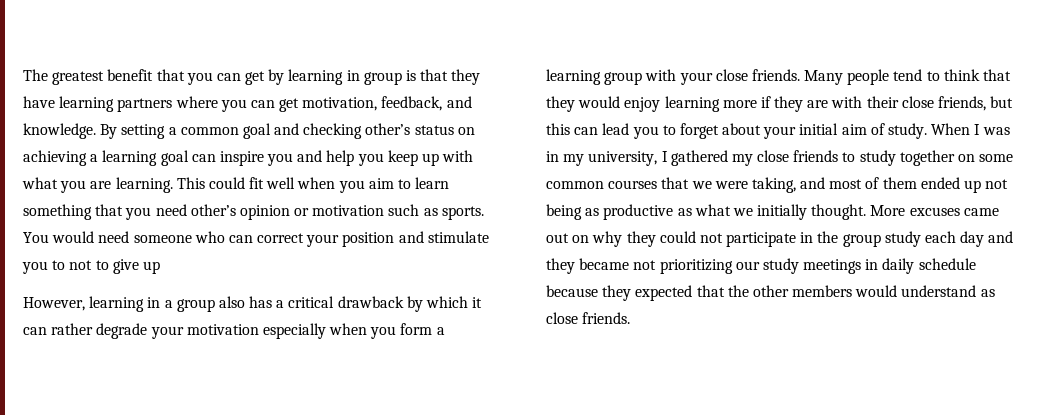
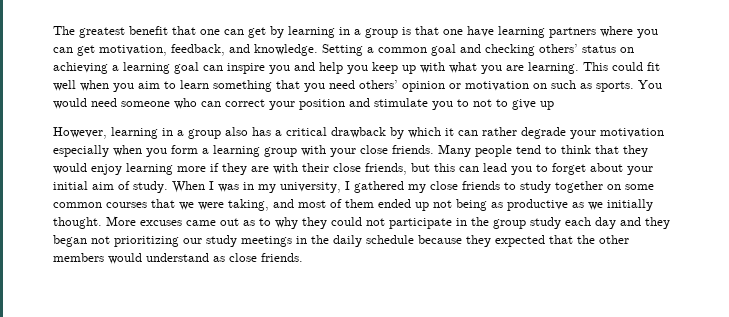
- The greatest benefit that you can get by learning in group is that they have learning partners where you can get motivation, feedback, and knowledge.
+ The greatest benefit that one can get by learning in a group is that one have learning partners where you can get motivation, feedback, and knowledge.
- By setting a common goal and checking other’s status on achieving a learning goal can inspire you and help you keep up with what you are learning.
+ Setting a common goal and checking others’ status on achieving a learning goal can inspire you and help you keep up with what you are learning.
- This could fit well when you aim to learn something that you need other’s opinion or motivation such as sports.
+ This could fit well when you aim to learn something that you need others’ opinion or motivation on such as sports.
- When I was in my university, I gathered my close friends to study together on some common courses that we were taking, and most of them ended up not being as productive as what we initially thought.
+ When I was in my university, I gathered my close friends to study together on some common courses that we were taking, and most of them ended up not being as productive as we initially thought.
- More excuses came out on why they could not participate in the group study each day and they became not prioritizing our study meetings in daily schedule because they expected that the other members would understand as close friends.
+ More excuses came out as to why they could not participate in the group study each day and they began not prioritizing our study meetings in the daily schedule because they expected that the other members would understand as close friends.

